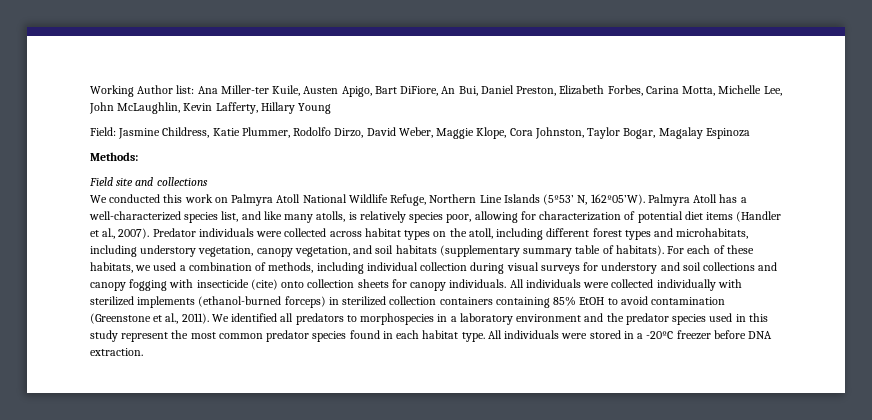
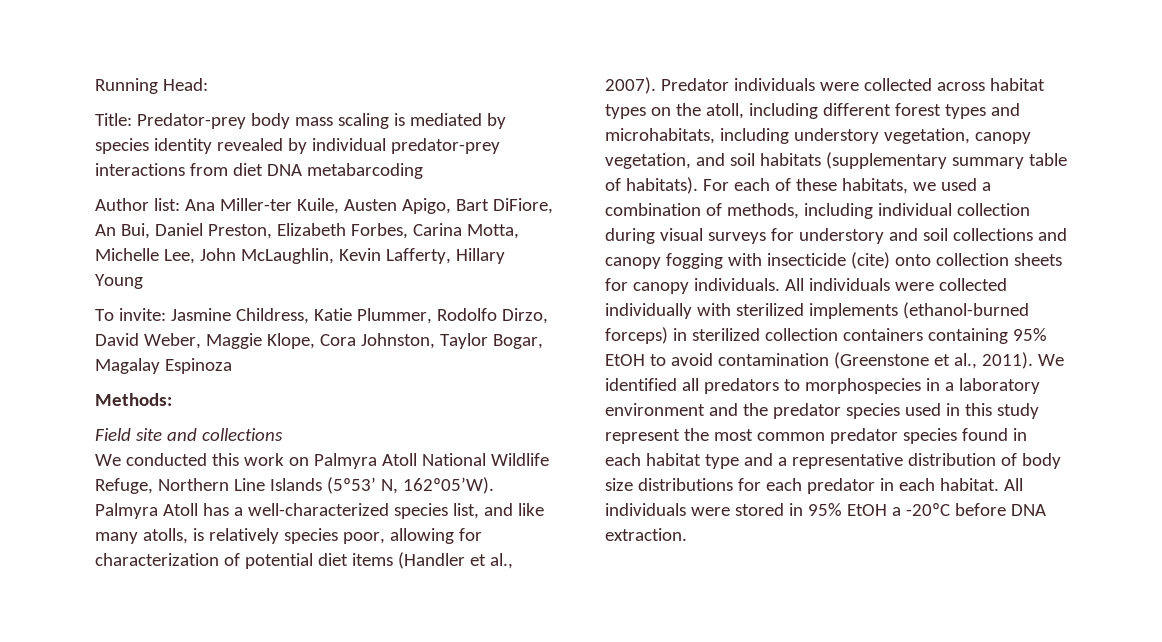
- Working Author list: Ana Miller-ter Kuile, Austen Apigo, Bart DiFiore, An Bui, Daniel Preston, Elizabeth Forbes, Carina Motta, Michelle Lee, John McLaughlin, Kevin Lafferty, Hillary Young
+ Running Head:
+ Title: Predator-prey body mass scaling is mediated by species identity revealed by individual predator-prey interactions from diet DNA metabarcoding
+ Author list: Ana Miller-ter Kuile, Austen Apigo, Bart DiFiore, An Bui, Daniel Preston, Elizabeth Forbes, Carina Motta, Michelle Lee, John McLaughlin, Kevin Lafferty, Hillary Young
- Field: Jasmine Childress, Katie Plummer, Rodolfo Dirzo, David Weber, Maggie Klope, Cora Johnston, Taylor Bogar, Magalay Espinoza
+ To invite: Jasmine Childress, Katie Plummer, Rodolfo Dirzo, David Weber, Maggie Klope, Cora Johnston, Taylor Bogar, Magalay Espinoza
- All individuals were collected individually with sterilized implements (ethanol-burned forceps) in sterilized collection containers containing 85% EtOH to avoid contamination (Greenstone et al., 2011).
+ All individuals were collected individually with sterilized implements (ethanol-burned forceps) in sterilized collection containers containing 95% EtOH to avoid contamination (Greenstone et al., 2011).
- We identified all predators to morphospecies in a laboratory environment and the predator species used in this study represent the most common predator species found in each habitat type.
+ We identified all predators to morphospecies in a laboratory environment and the predator species used in this study represent the most common predator species found in each habitat type and a representative distribution of body size distributions for each predator in each habitat.
- All individuals were stored in a -20ºC freezer before DNA extraction.
+ All individuals were stored in 95% EtOH a -20ºC before DNA extraction.

